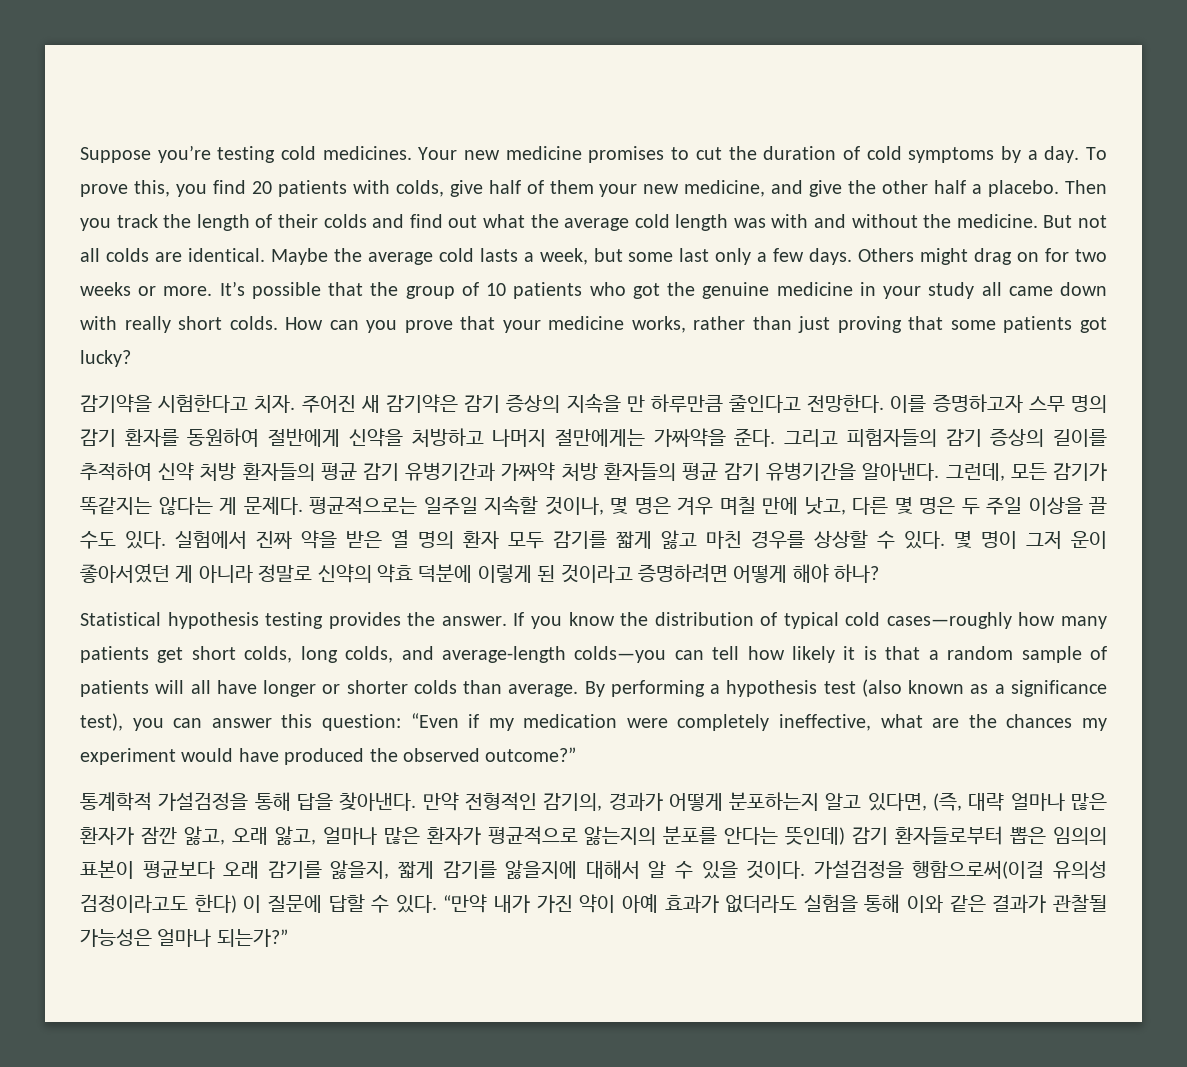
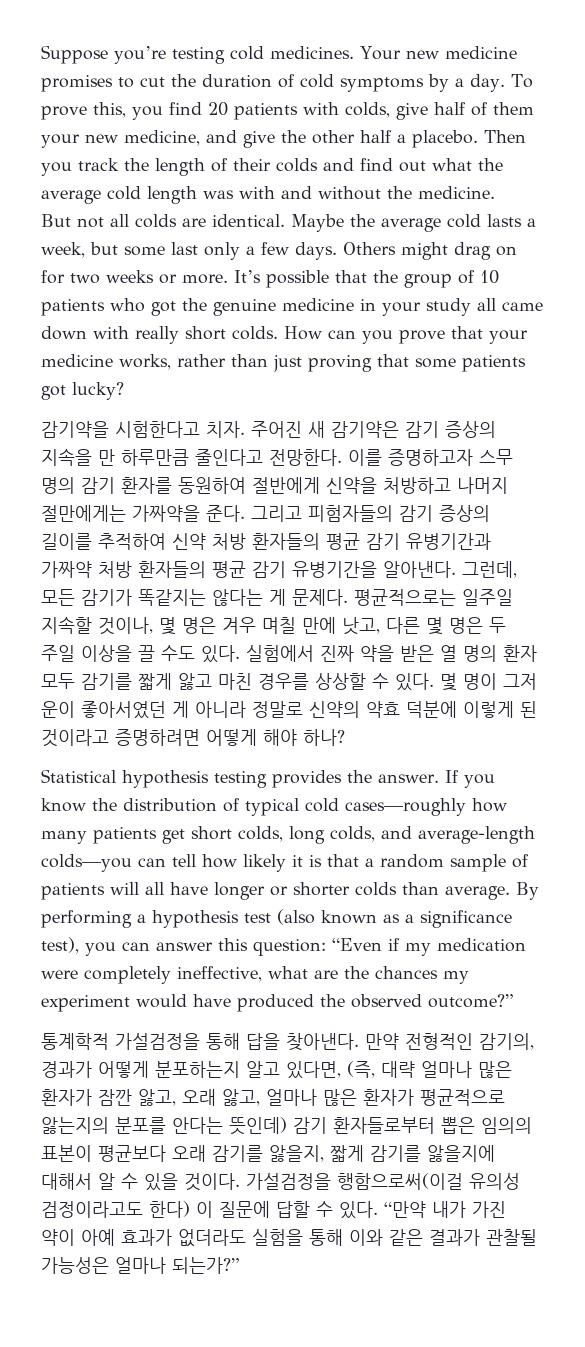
- Then you track the length of their colds and find out what the average cold length was with and without the medicine. But not all colds are identical.
+ Then you track the length of their colds and find out what the average cold length was with and without the medicine.
+ But not all colds are identical.

